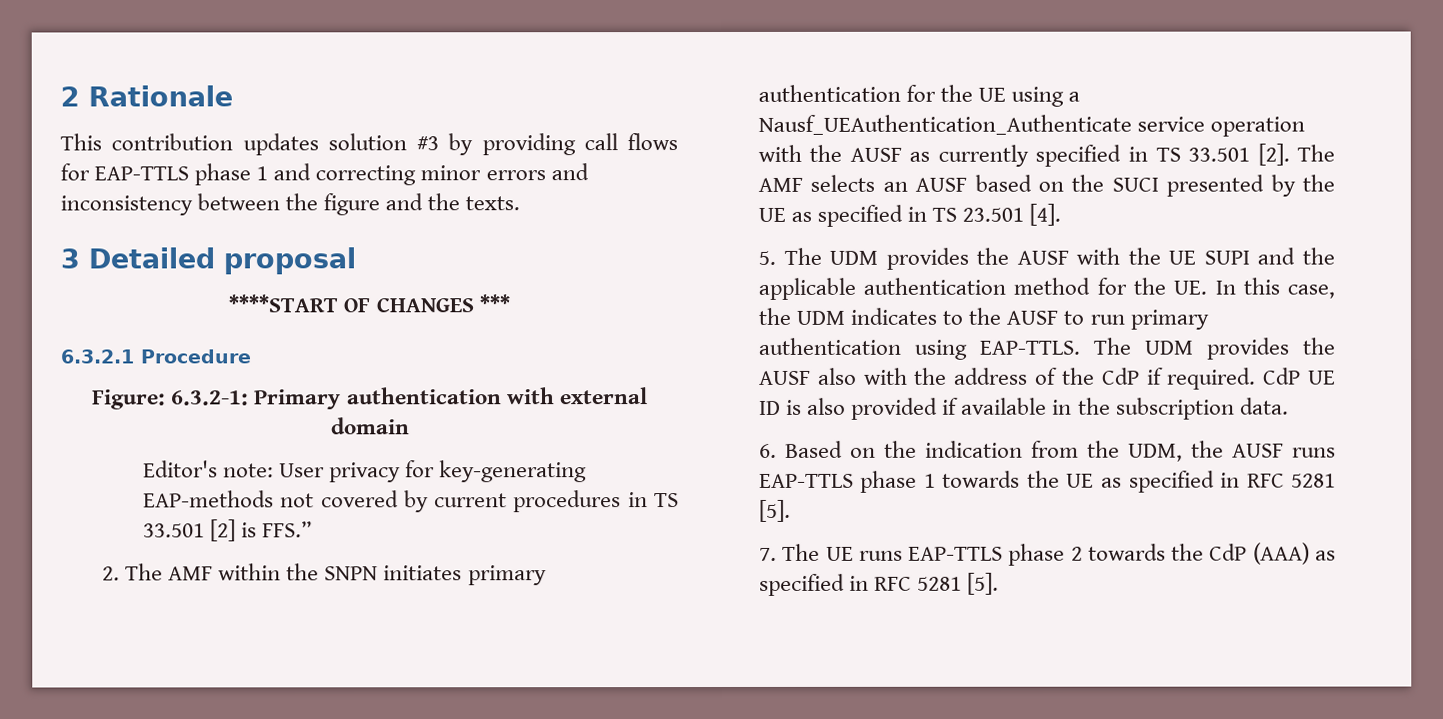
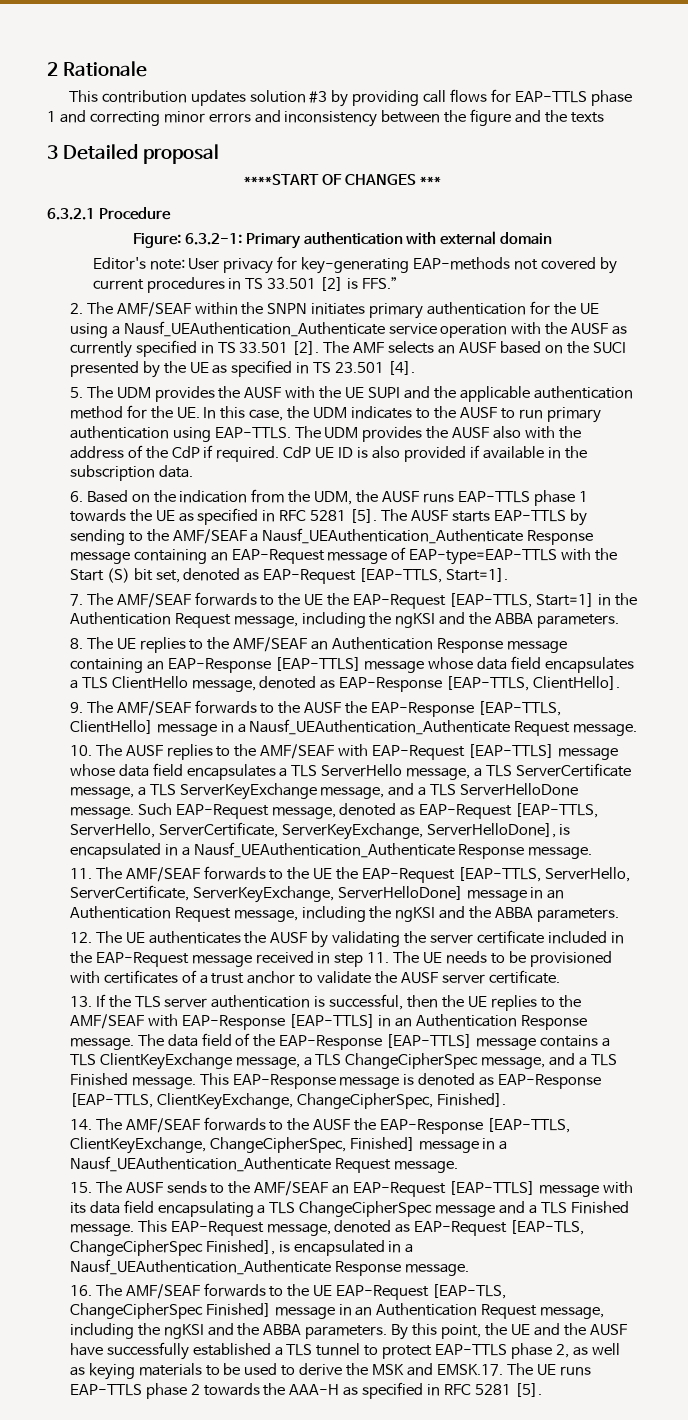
- This contribution updates solution #3 by providing call flows for EAP-TTLS phase 1 and correcting minor errors and inconsistency between the figure and the texts.
+ This contribution updates solution #3 by providing call flows for EAP-TTLS phase 1 and correcting minor errors and inconsistency between the figure and the texts
- 2. The AMF within the SNPN initiates primary authentication for the UE using a Nausf_UEAuthentication_Authenticate service operation with the AUSF as currently specified in TS 33.501 [2].
+ 2. The AMF/SEAF within the SNPN initiates primary authentication for the UE using a Nausf_UEAuthentication_Authenticate service operation with the AUSF as currently specified in TS 33.501 [2].
- 6. Based on the indication from the UDM, the AUSF runs EAP-TTLS phase 1 towards the UE as specified in RFC 5281 [5].
- 7. The UE runs EAP-TTLS phase 2 towards the CdP (AAA) as specified in RFC 5281 [5].
+ 6. Based on the indication from the UDM, the AUSF runs EAP-TTLS phase 1 towards the UE as specified in RFC 5281 [5]. The AUSF starts EAP-TTLS by sending to the AMF/SEAF a Nausf_UEAuthentication_Authenticate Response message containing an EAP-Request message of EAP-type=EAP-TTLS with the Start (S) bit set, denoted as EAP-Request [EAP-TTLS, Start=1].
+ 7. The AMF/SEAF forwards to the UE the EAP-Request [EAP-TTLS, Start=1] in the Authentication Request message, including the ngKSI and the ABBA parameters.
+ 8. The UE replies to the AMF/SEAF an Authentication Response message containing an EAP-Response [EAP-TTLS] message whose data field encapsulates a TLS ClientHello message, denoted as EAP-Response [EAP-TTLS, ClientHello].
+ 9. The AMF/SEAF forwards to the AUSF the EAP-Response [EAP-TTLS, ClientHello] message in a Nausf_UEAuthentication_Authenticate Request message.
+ 10. The AUSF replies to the AMF/SEAF with EAP-Request [EAP-TTLS] message whose data field encapsulates a TLS ServerHello message, a TLS ServerCertificate message, a TLS ServerKeyExchange message, and a TLS ServerHelloDone message. Such EAP-Request message, denoted as EAP-Request [EAP-TTLS, ServerHello, ServerCertificate, ServerKeyExchange, ServerHelloDone], is encapsulated in a Nausf_UEAuthentication_Authenticate Response message.
+ 11. The AMF/SEAF forwards to the UE the EAP-Request [EAP-TTLS, ServerHello, ServerCertificate, ServerKeyExchange, ServerHelloDone] message in an Authentication Request message, including the ngKSI and the ABBA parameters.
+ 12. The UE authenticates the AUSF by validating the server certificate included in the EAP-Request message received in step 11. The UE needs to be provisioned with certificates of a trust anchor to validate the AUSF server certificate.
+ 13. If the TLS server authentication is successful, then the UE replies to the AMF/SEAF with EAP-Response [EAP-TTLS] in an Authentication Response message. The data field of the EAP-Response [EAP-TTLS] message contains a TLS ClientKeyExchange message, a TLS ChangeCipherSpec message, and a TLS Finished message. This EAP-Response message is denoted as EAP-Response [EAP-TTLS, ClientKeyExchange, ChangeCipherSpec, Finished].
+ 14. The AMF/SEAF forwards to the AUSF the EAP-Response [EAP-TTLS, ClientKeyExchange, ChangeCipherSpec, Finished] message in a Nausf_UEAuthentication_Authenticate Request message.
+ 15. The AUSF sends to the AMF/SEAF an EAP-Request [EAP-TTLS] message with its data field encapsulating a TLS ChangeCipherSpec message and a TLS Finished message. This EAP-Request message, denoted as EAP-Request [EAP-TLS, ChangeCipherSpec Finished], is encapsulated in a Nausf_UEAuthentication_Authenticate Response message.
+ 16. The AMF/SEAF forwards to the UE EAP-Request [EAP-TLS, ChangeCipherSpec Finished] message in an Authentication Request message, including the ngKSI and the ABBA parameters. By this point, the UE and the AUSF have successfully established a TLS tunnel to protect EAP-TTLS phase 2, as well as keying materials to be used to derive the MSK and EMSK.17. The UE runs EAP-TTLS phase 2 towards the AAA-H as specified in RFC 5281 [5].

